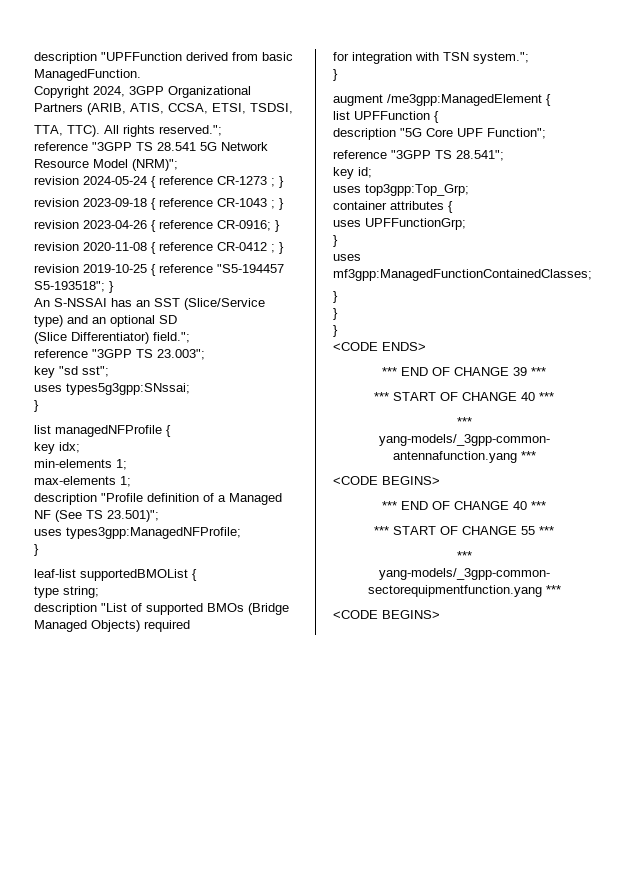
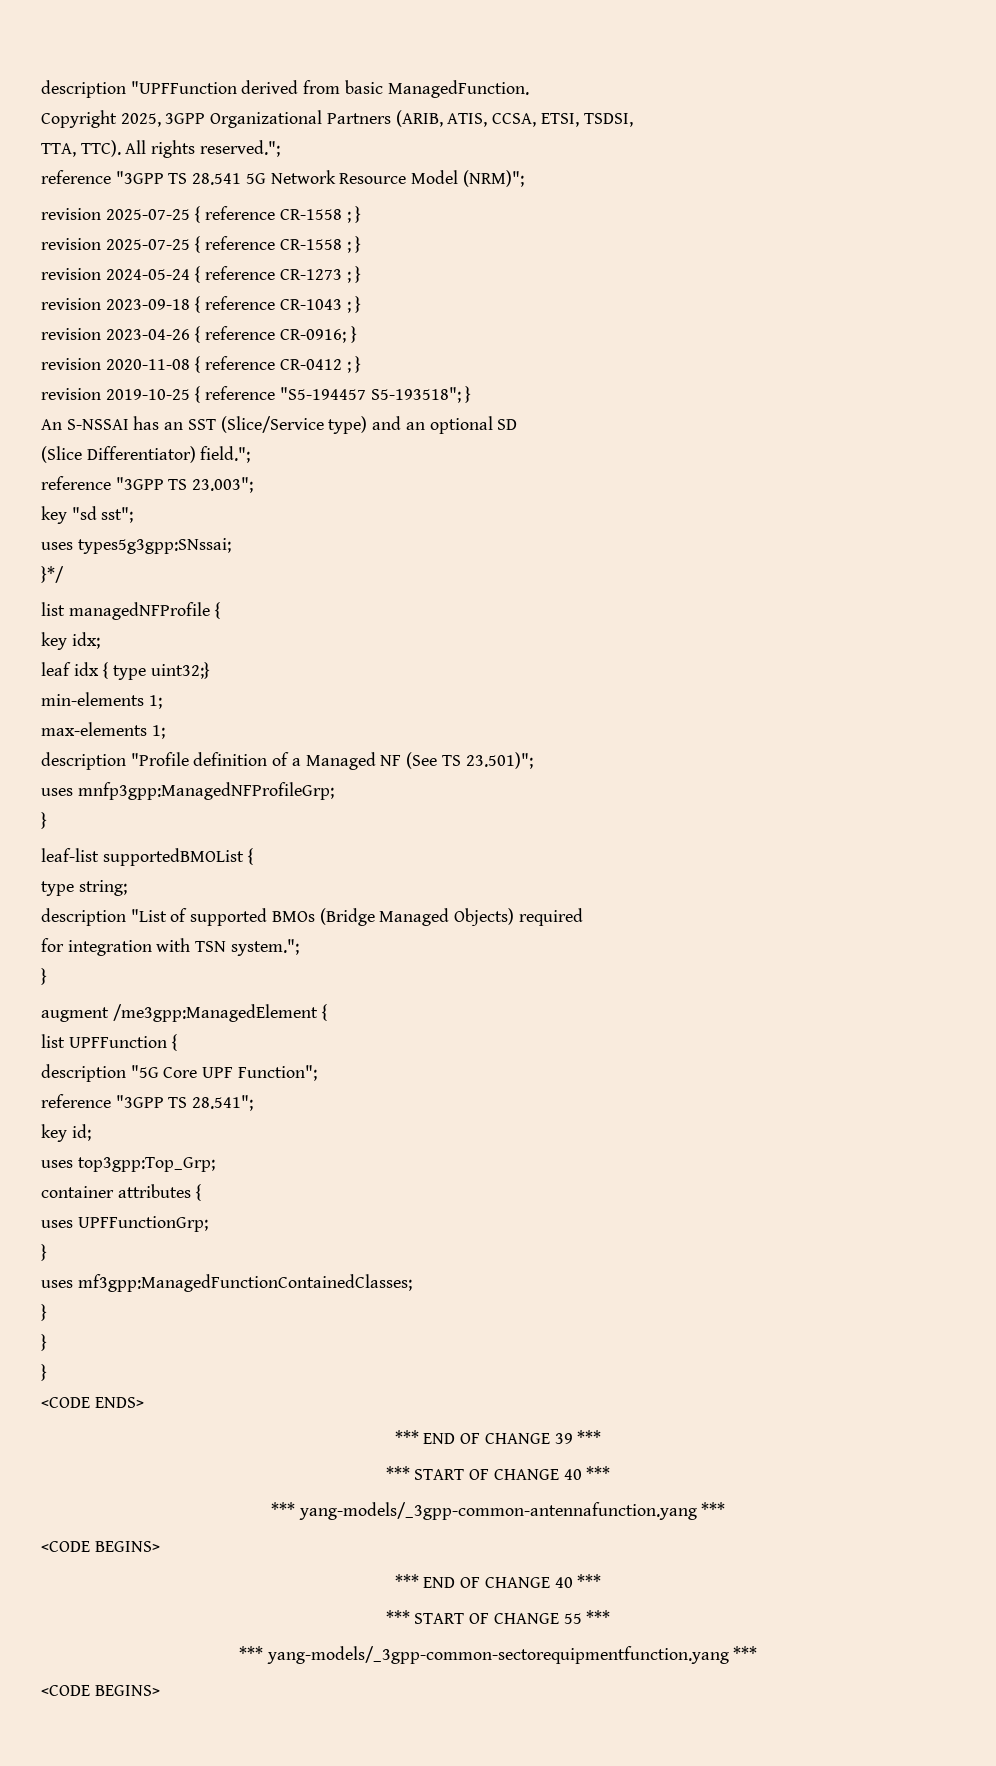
- Copyright 2024, 3GPP Organizational Partners (ARIB, ATIS, CCSA, ETSI, TSDSI,
+ Copyright 2025, 3GPP Organizational Partners (ARIB, ATIS, CCSA, ETSI, TSDSI,
  reference "3GPP TS 28.541 5G Network Resource Model (NRM)";
+ revision 2025-07-25 { reference CR-1558 ; }
+ revision 2025-07-25 { reference CR-1558 ; }
  uses types5g3gpp:SNssai;
- }
+ }*/
+ leaf idx { type uint32;}
- uses types3gpp:ManagedNFProfile;
+ uses mnfp3gpp:ManagedNFProfileGrp;

